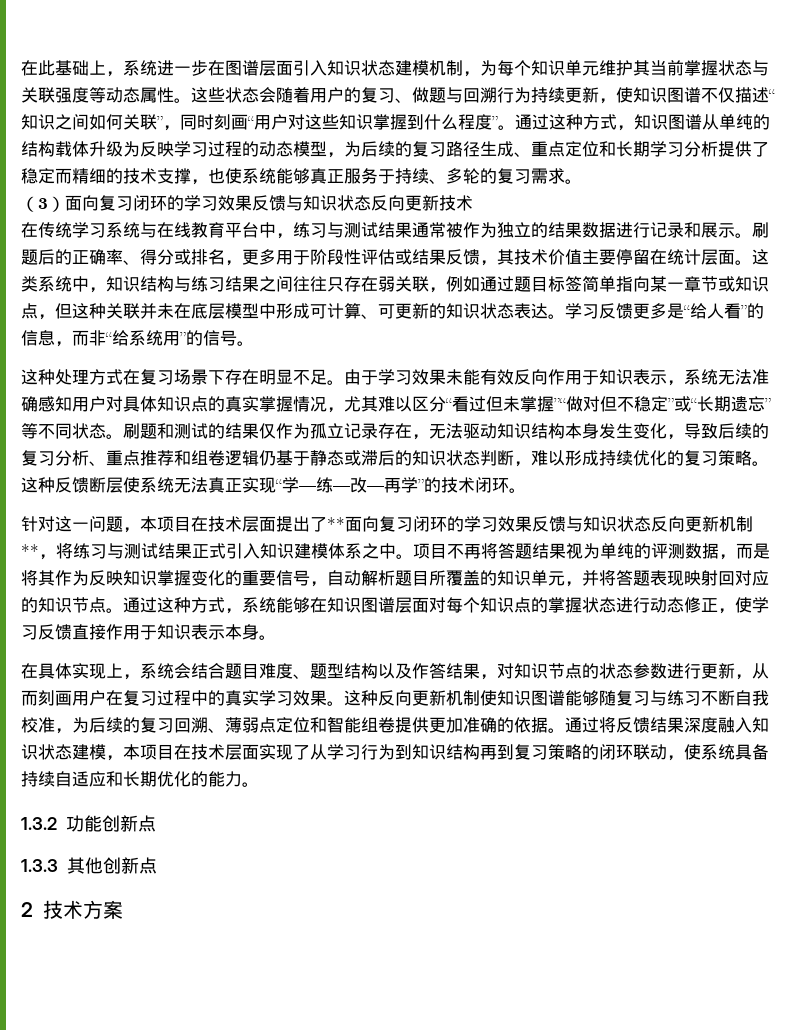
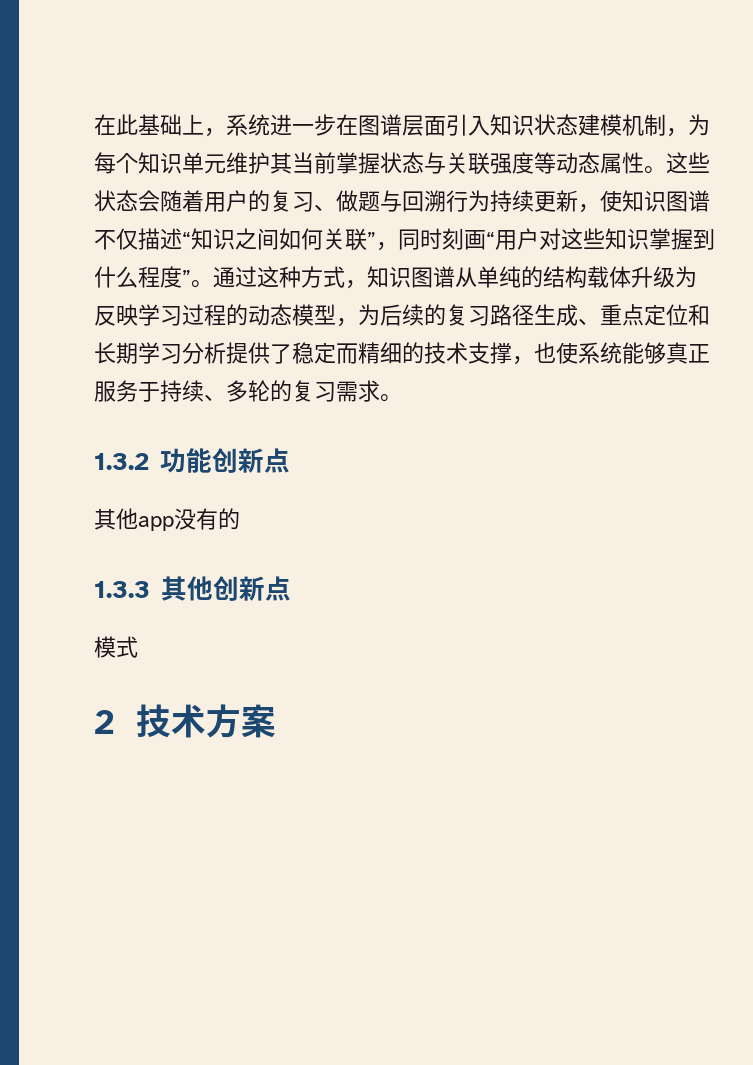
- （3）面向复习闭环的学习效果反馈与知识状态反向更新技术
- 在传统学习系统与在线教育平台中，练习与测试结果通常被作为独立的结果数据进行记录和展示。刷题后的正确率、得分或排名，更多用于阶段性评估或结果反馈，其技术价值主要停留在统计层面。这类系统中，知识结构与练习结果之间往往只存在弱关联，例如通过题目标签简单指向某一章节或知识点，但这种关联并未在底层模型中形成可计算、可更新的知识状态表达。学习反馈更多是“给人看”的信息，而非“给系统用”的信号。
- 这种处理方式在复习场景下存在明显不足。由于学习效果未能有效反向作用于知识表示，系统无法准确感知用户对具体知识点的真实掌握情况，尤其难以区分“看过但未掌握”“做对但不稳定”或“长期遗忘”等不同状态。刷题和测试的结果仅作为孤立记录存在，无法驱动知识结构本身发生变化，导致后续的复习分析、重点推荐和组卷逻辑仍基于静态或滞后的知识状态判断，难以形成持续优化的复习策略。这种反馈断层使系统无法真正实现“学—练—改—再学”的技术闭环。
- 针对这一问题，本项目在技术层面提出了**面向复习闭环的学习效果反馈与知识状态反向更新机制**，将练习与测试结果正式引入知识建模体系之中。项目不再将答题结果视为单纯的评测数据，而是将其作为反映知识掌握变化的重要信号，自动解析题目所覆盖的知识单元，并将答题表现映射回对应的知识节点。通过这种方式，系统能够在知识图谱层面对每个知识点的掌握状态进行动态修正，使学习反馈直接作用于知识表示本身。
- 在具体实现上，系统会结合题目难度、题型结构以及作答结果，对知识节点的状态参数进行更新，从而刻画用户在复习过程中的真实学习效果。这种反向更新机制使知识图谱能够随复习与练习不断自我校准，为后续的复习回溯、薄弱点定位和智能组卷提供更加准确的依据。通过将反馈结果深度融入知识状态建模，本项目在技术层面实现了从学习行为到知识结构再到复习策略的闭环联动，使系统具备持续自适应和长期优化的能力。
+ 其他app没有的
+ 模式

